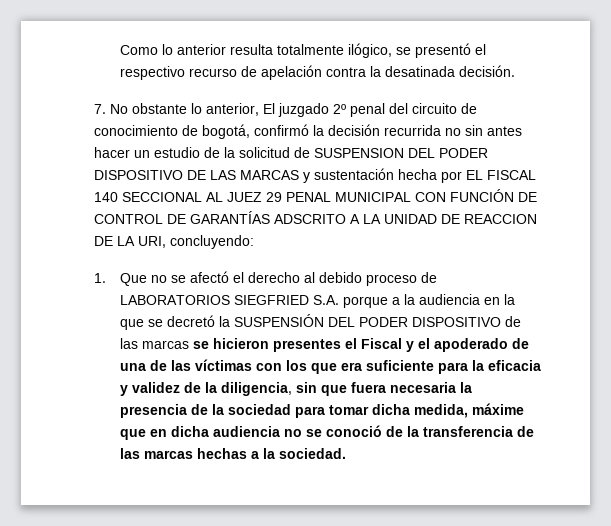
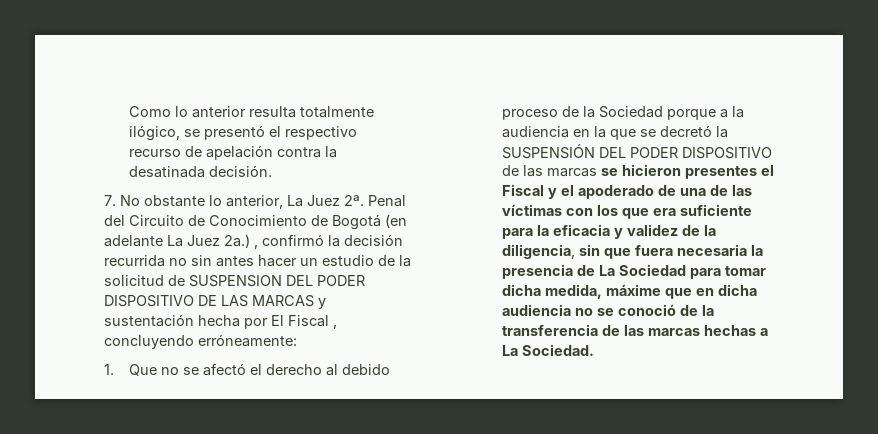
- 7. No obstante lo anterior, El juzgado 2º penal del circuito de conocimiento de bogotá, confirmó la decisión recurrida no sin antes hacer un estudio de la solicitud de SUSPENSION DEL PODER DISPOSITIVO DE LAS MARCAS y sustentación hecha por EL FISCAL 140 SECCIONAL AL JUEZ 29 PENAL MUNICIPAL CON FUNCIÓN DE CONTROL DE GARANTÍAS ADSCRITO A LA UNIDAD DE REACCION DE LA URI, concluyendo:
+ 7. No obstante lo anterior, La Juez 2ª. Penal del Circuito de Conocimiento de Bogotá (en adelante La Juez 2a.) , confirmó la decisión recurrida no sin antes hacer un estudio de la solicitud de SUSPENSION DEL PODER DISPOSITIVO DE LAS MARCAS y sustentación hecha por El Fiscal , concluyendo erróneamente:
- 1. Que no se afectó el derecho al debido proceso de LABORATORIOS SIEGFRIED S.A. porque a la audiencia en la que se decretó la SUSPENSIÓN DEL PODER DISPOSITIVO de las marcas se hicieron presentes el Fiscal y el apoderado de una de las víctimas con los que era suficiente para la eficacia y validez de la diligencia, sin que fuera necesaria la presencia de la sociedad para tomar dicha medida, máxime que en dicha audiencia no se conoció de la transferencia de las marcas hechas a la sociedad.
+ 1. Que no se afectó el derecho al debido proceso de la Sociedad porque a la audiencia en la que se decretó la SUSPENSIÓN DEL PODER DISPOSITIVO de las marcas se hicieron presentes el Fiscal y el apoderado de una de las víctimas con los que era suficiente para la eficacia y validez de la diligencia, sin que fuera necesaria la presencia de La Sociedad para tomar dicha medida, máxime que en dicha audiencia no se conoció de la transferencia de las marcas hechas a La Sociedad.

